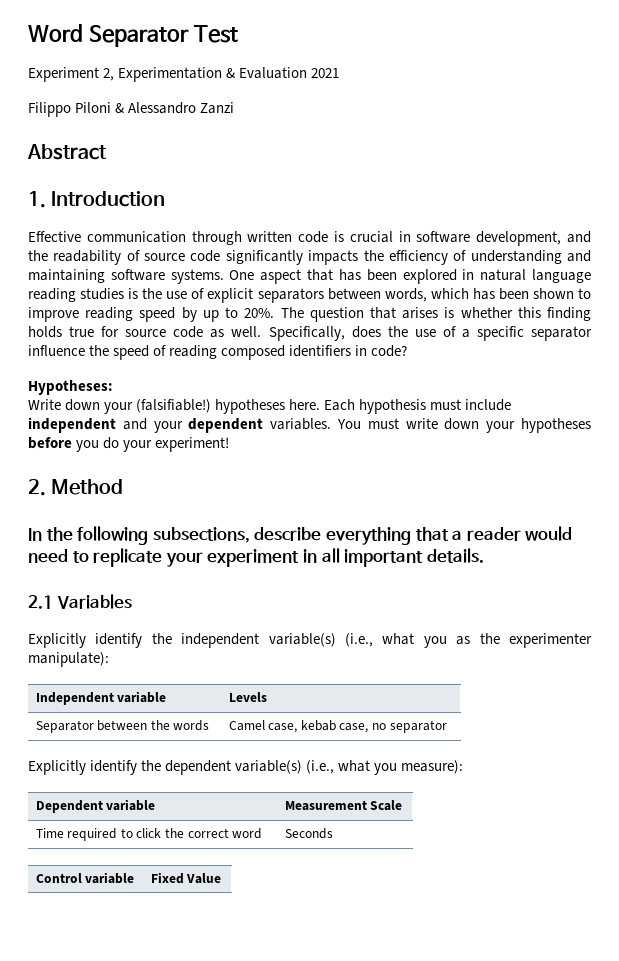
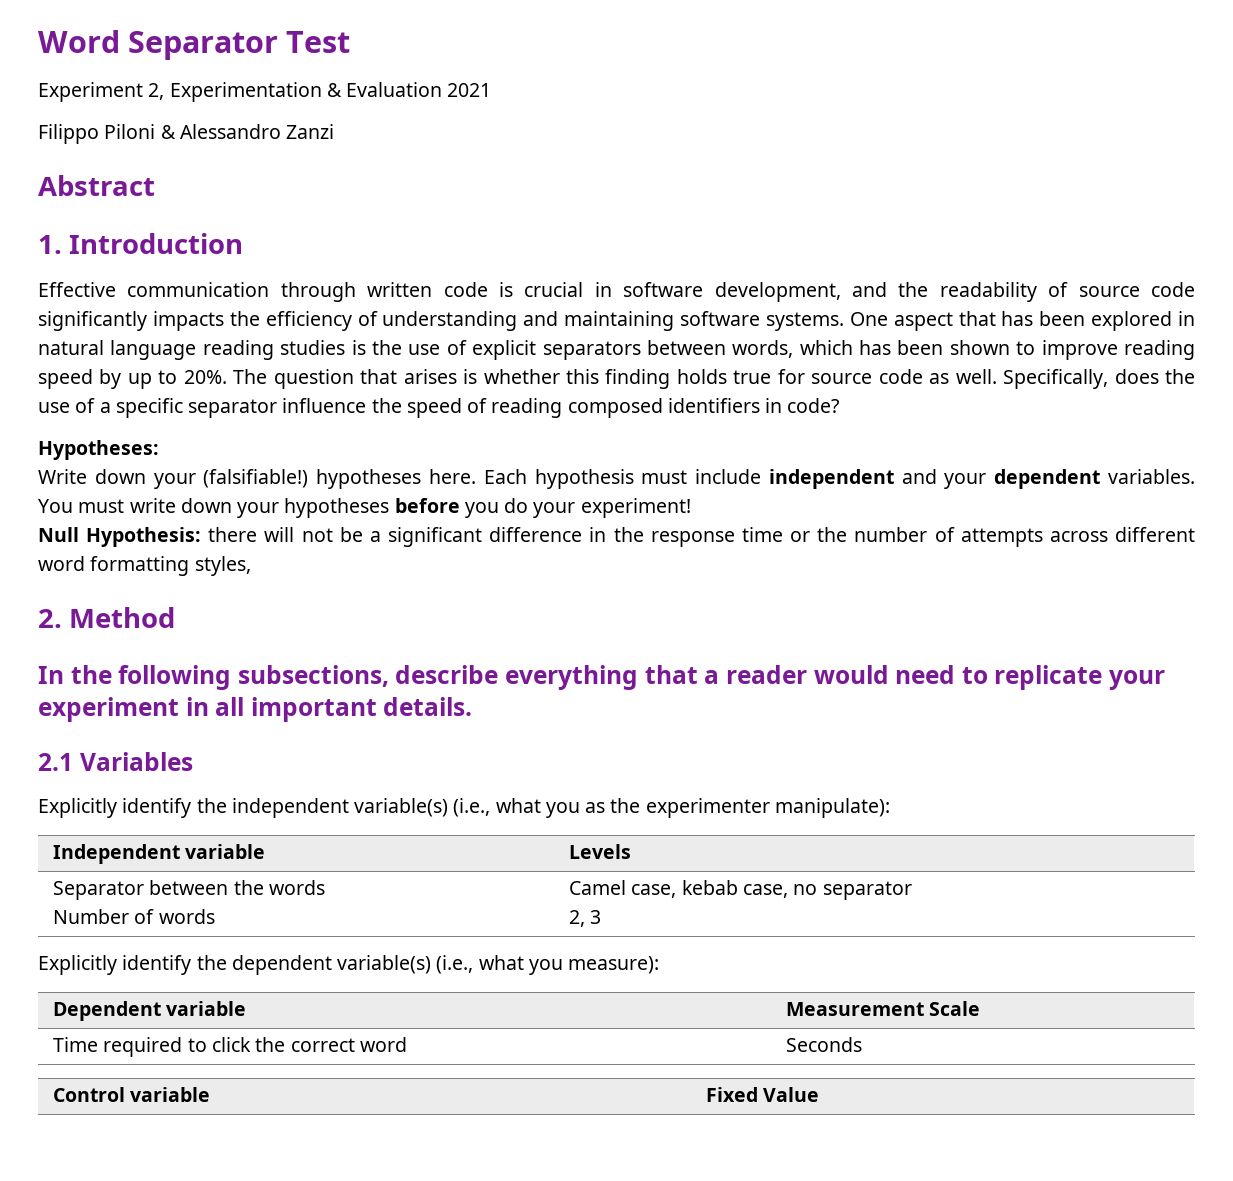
+ Null Hypothesis: there will not be a significant difference in the response time or the number of attempts across different word formatting styles,
- Separator between the words | Camel case, kebab case, no separator
+ Separator between the words
+ Number of words | Camel case, kebab case, no separator
+ 2, 3

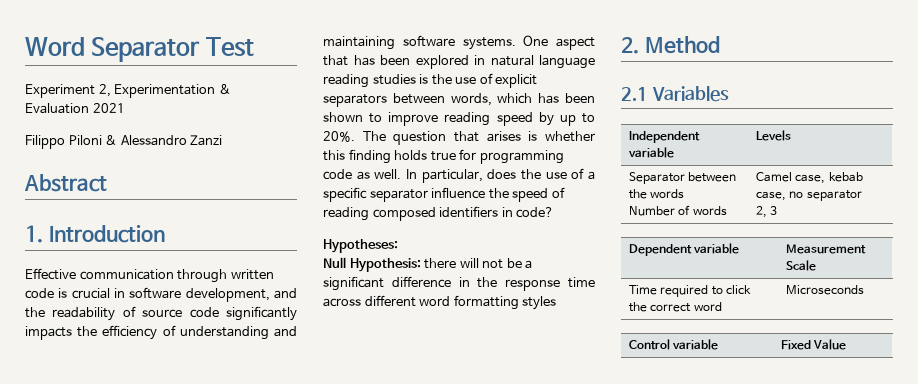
- The question that arises is whether this finding holds true for source code as well.
+ The question that arises is whether this finding holds true for programming code as well.
- Specifically, does the use of a specific separator influence the speed of reading composed identifiers in code?
+ In particular, does the use of a specific separator influence the speed of reading composed identifiers in code?
- Write down your (falsifiable!) hypotheses here. Each hypothesis must include independent and your dependent variables. You must write down your hypotheses before you do your experiment!
- Null Hypothesis: there will not be a significant difference in the response time or the number of attempts across different word formatting styles,
+ Null Hypothesis: there will not be a significant difference in the response time across different word formatting styles
- In the following subsections, describe everything that a reader would need to replicate your experiment in all important details.
  2.1 Variables
- Explicitly identify the independent variable(s) (i.e., what you as the experimenter manipulate):
- Explicitly identify the dependent variable(s) (i.e., what you measure):
- Time required to click the correct word | Seconds
+ Time required to click the correct word | Microseconds

